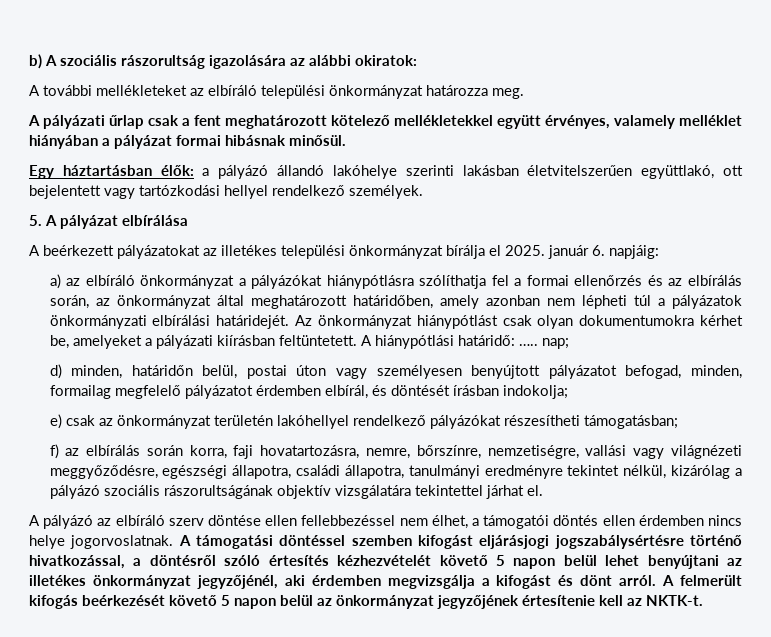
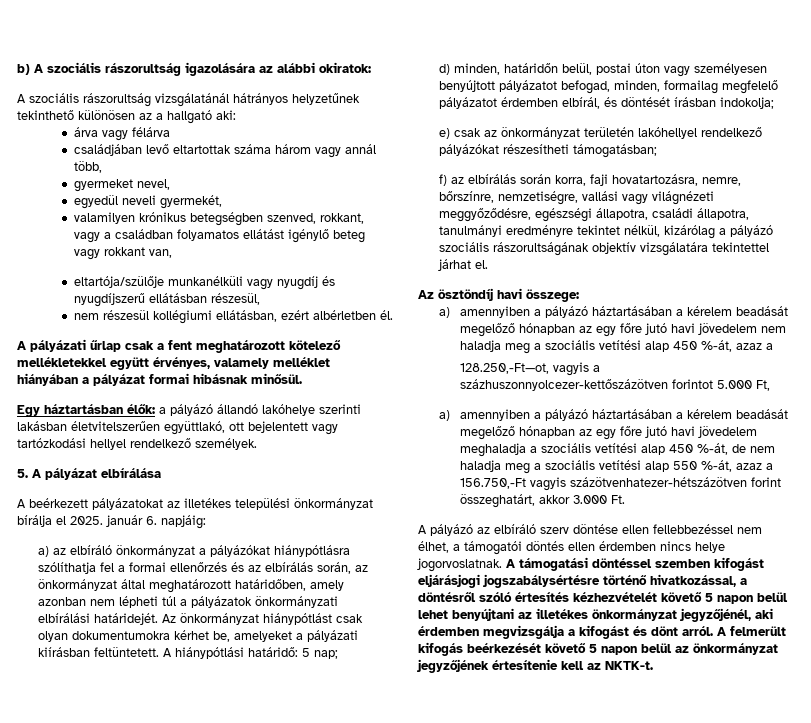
- A további mellékleteket az elbíráló települési önkormányzat határozza meg.
+ A szociális rászorultság vizsgálatánál hátrányos helyzetűnek tekinthető különösen az a hallgató aki:
+ árva vagy félárva
+ családjában levő eltartottak száma három vagy annál több,
+ gyermeket nevel,
+ egyedül neveli gyermekét,
+ valamilyen krónikus betegségben szenved, rokkant, vagy a családban folyamatos ellátást igénylő beteg vagy rokkant van,
+ eltartója/szülője munkanélküli vagy nyugdíj és nyugdíjszerű ellátásban részesül,
+ nem részesül kollégiumi ellátásban, ezért albérletben él.
- A hiánypótlási határidő: ….. nap;
+ A hiánypótlási határidő: 5 nap;
+ Az ösztöndíj havi összege:
+ a) amennyiben a pályázó háztartásában a kérelem beadását megelőző hónapban az egy főre jutó havi jövedelem nem haladja meg a szociális vetítési alap 450 %-át, azaz a
+ 128.250,-Ft—ot, vagyis a százhuszonnyolcezer-kettőszázötven forintot 5.000 Ft,
+ a) amennyiben a pályázó háztartásában a kérelem beadását megelőző hónapban az egy főre jutó havi jövedelem meghaladja a szociális vetítési alap 450 %-át, de nem haladja meg a szociális vetítési alap 550 %-át, azaz a 156.750,-Ft vagyis százötvenhatezer-hétszázötven forint összeghatárt, akkor 3.000 Ft.

